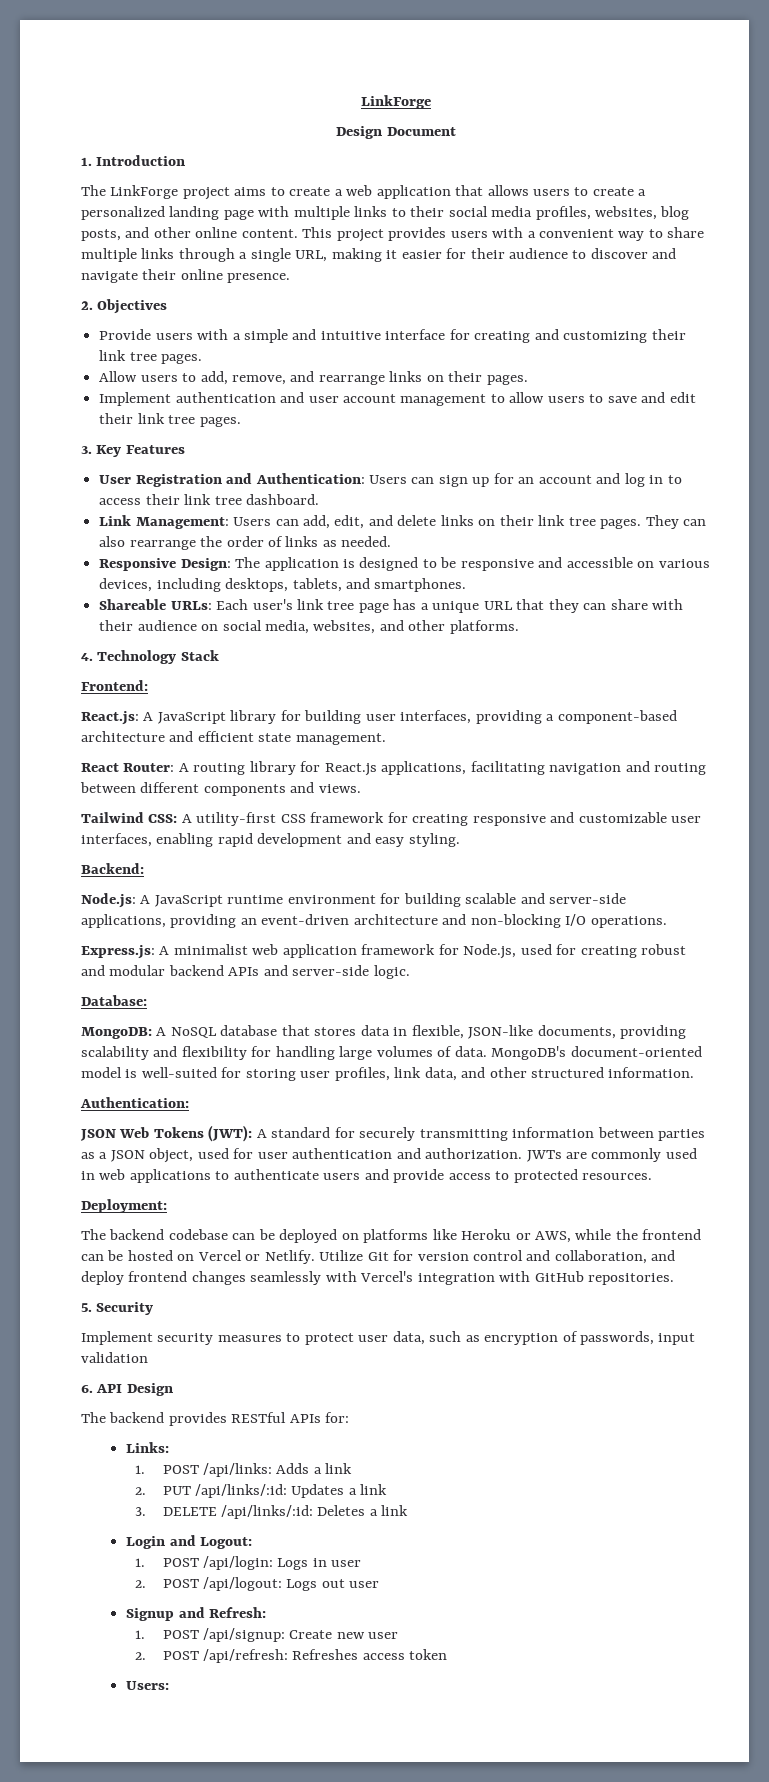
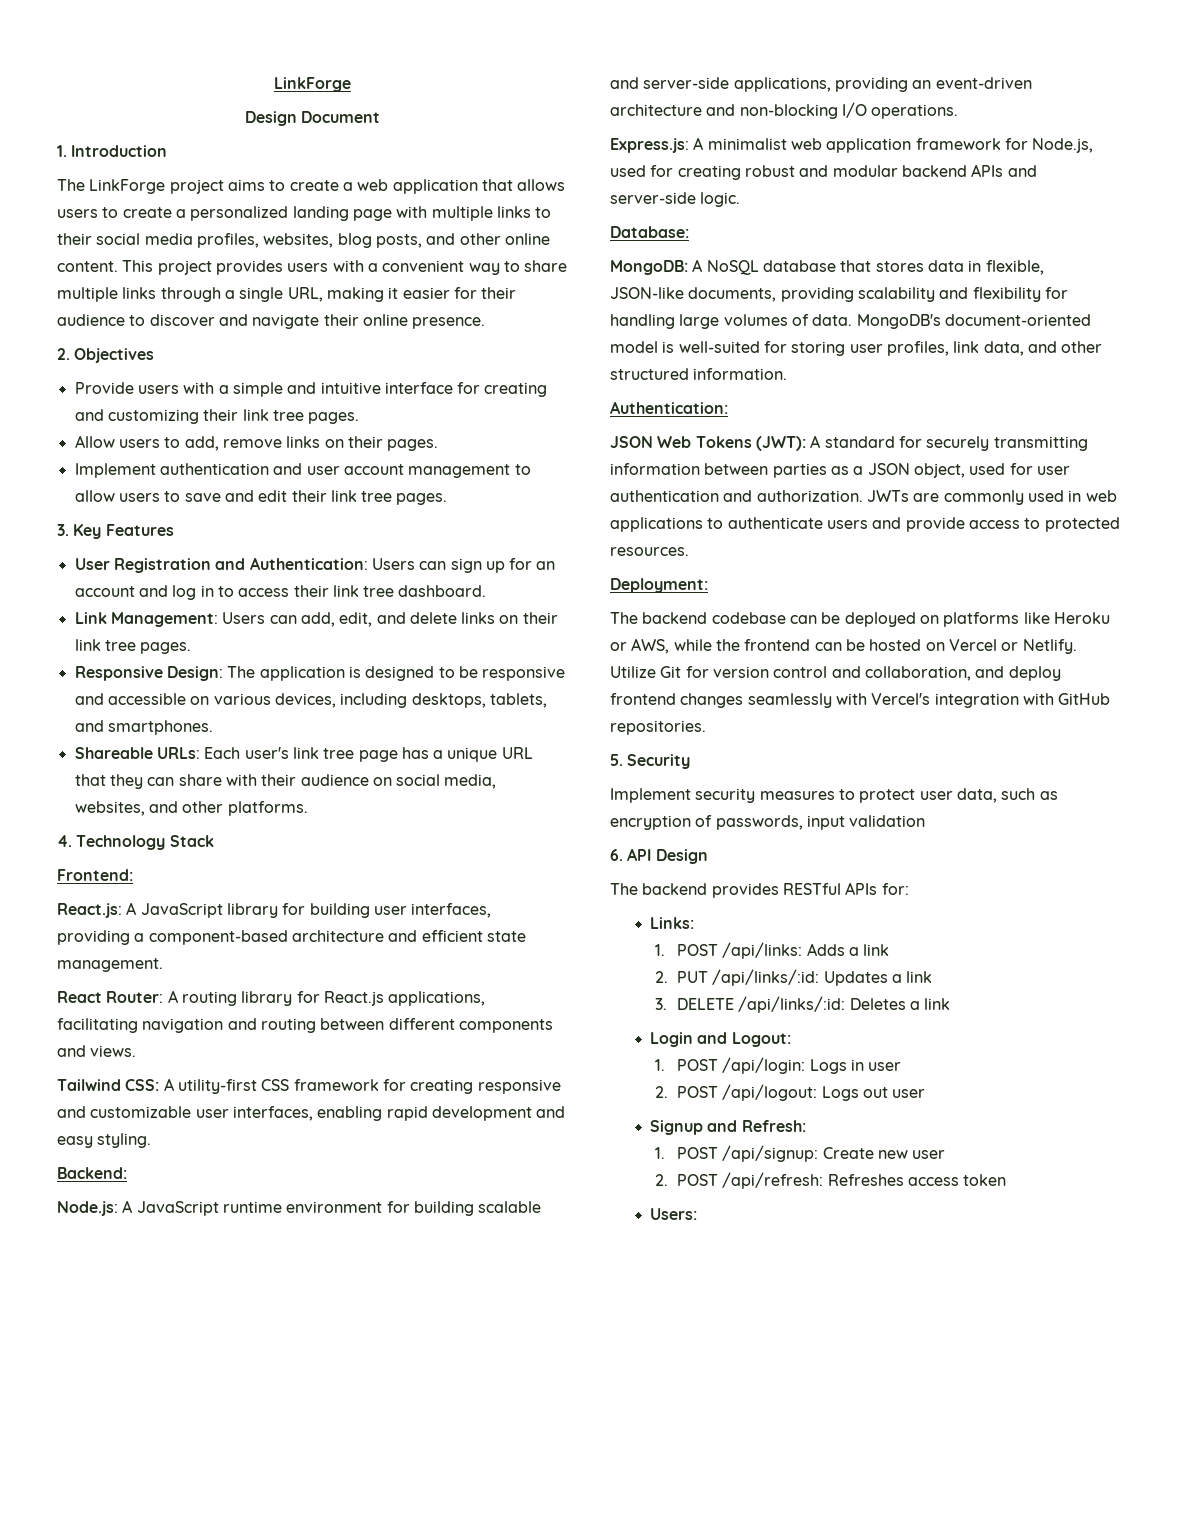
- Allow users to add, remove, and rearrange links on their pages.
+ Allow users to add, remove links on their pages.
- They can also rearrange the order of links as needed.

